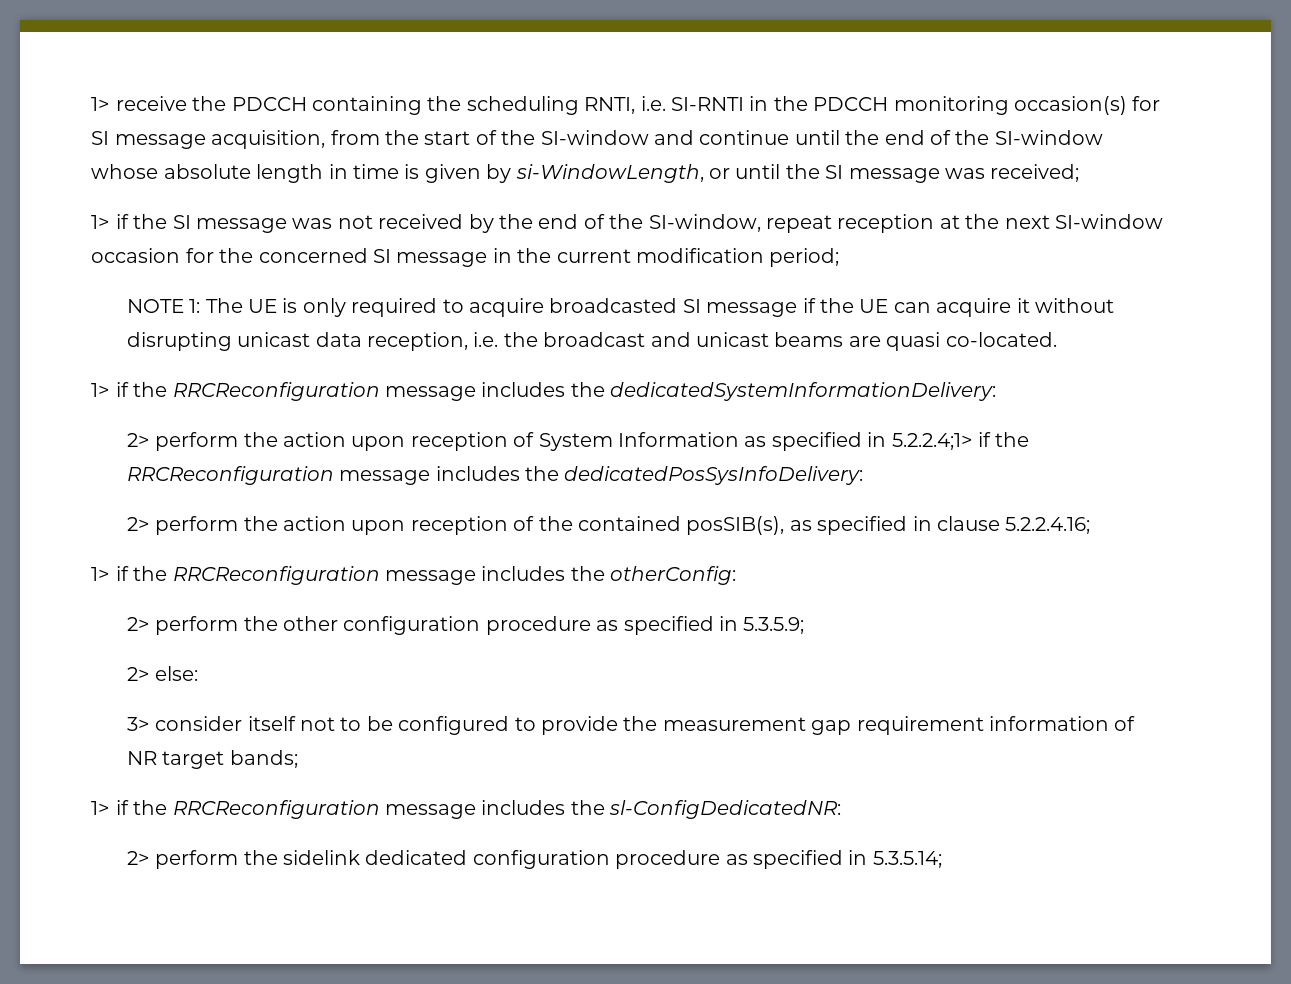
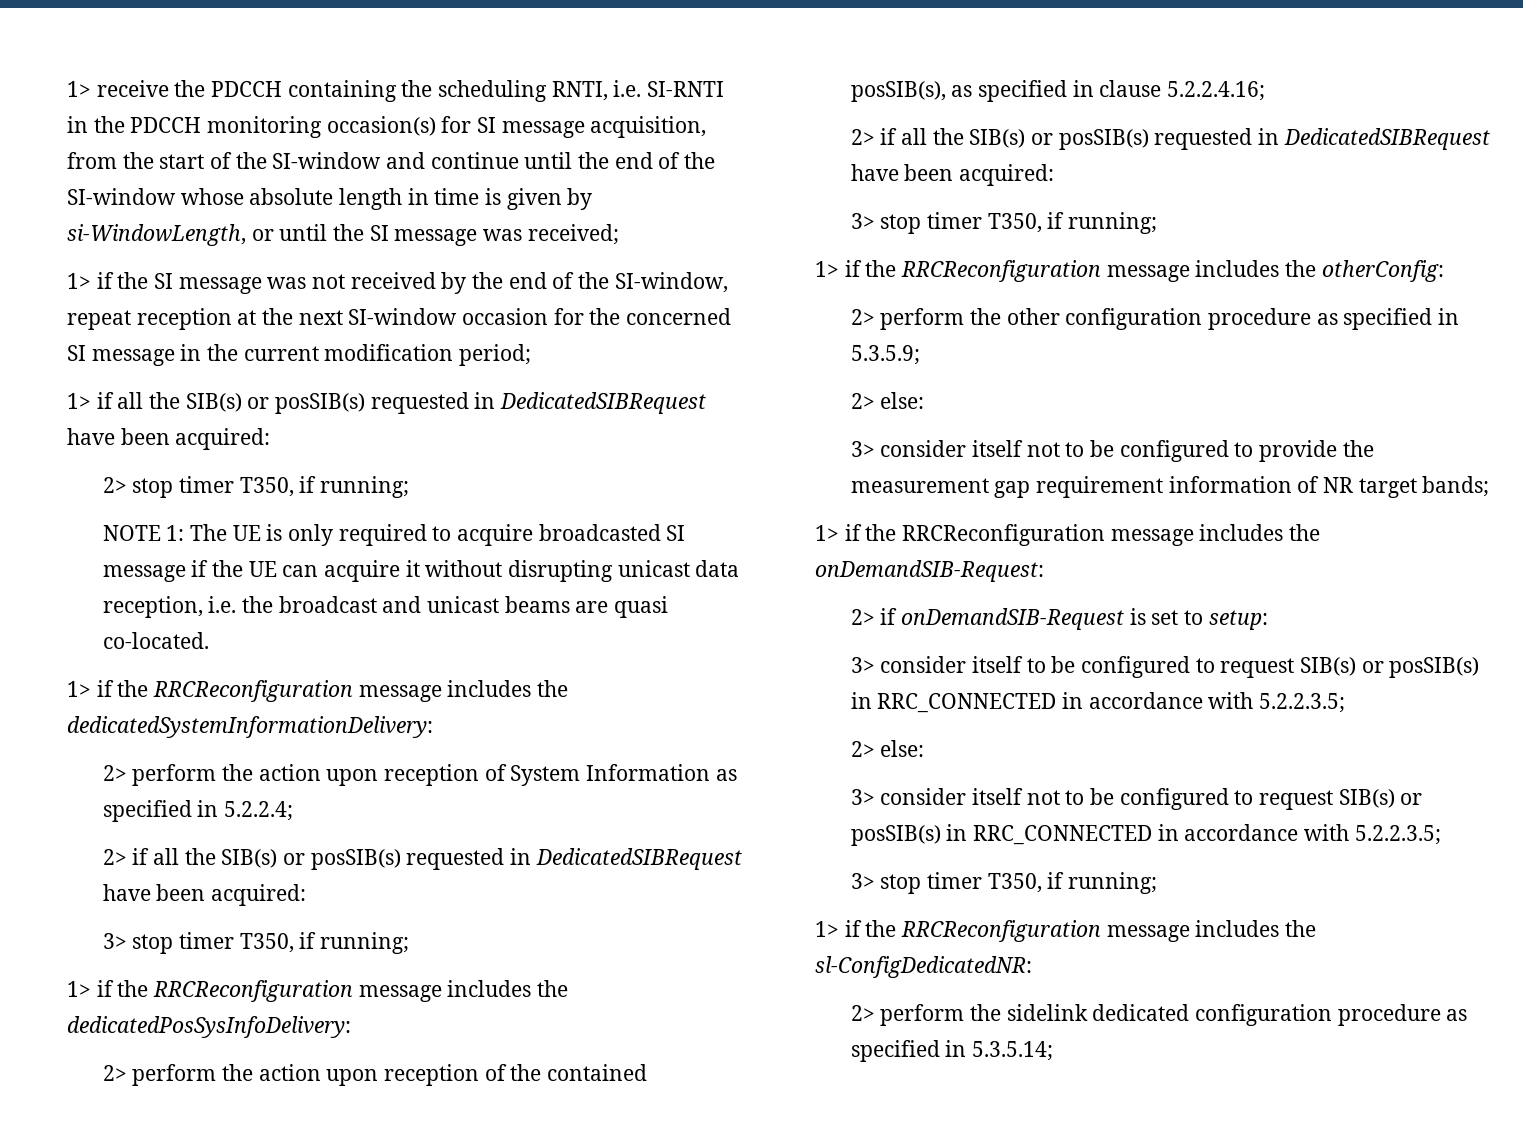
+ 1> if all the SIB(s) or posSIB(s) requested in DedicatedSIBRequest have been acquired:
+ 2> stop timer T350, if running;
- 2> perform the action upon reception of System Information as specified in 5.2.2.4;1> if the RRCReconfiguration message includes the dedicatedPosSysInfoDelivery:
+ 2> perform the action upon reception of System Information as specified in 5.2.2.4;
+ 2> if all the SIB(s) or posSIB(s) requested in DedicatedSIBRequest have been acquired:
+ 3> stop timer T350, if running;
+ 1> if the RRCReconfiguration message includes the dedicatedPosSysInfoDelivery:
  2> perform the action upon reception of the contained posSIB(s), as specified in clause 5.2.2.4.16;
+ 2> if all the SIB(s) or posSIB(s) requested in DedicatedSIBRequest have been acquired:
+ 3> stop timer T350, if running;
+ 1> if the RRCReconfiguration message includes the onDemandSIB-Request:
+ 2> if onDemandSIB-Request is set to setup:
+ 3> consider itself to be configured to request SIB(s) or posSIB(s) in RRC_CONNECTED in accordance with 5.2.2.3.5;
+ 2> else:
+ 3> consider itself not to be configured to request SIB(s) or posSIB(s) in RRC_CONNECTED in accordance with 5.2.2.3.5;
+ 3> stop timer T350, if running;

